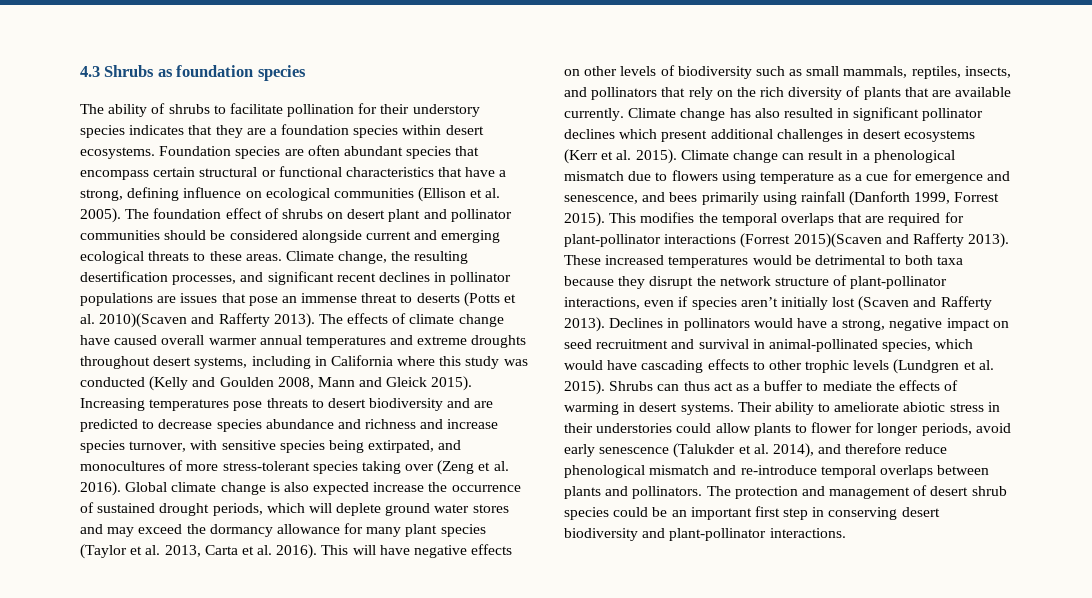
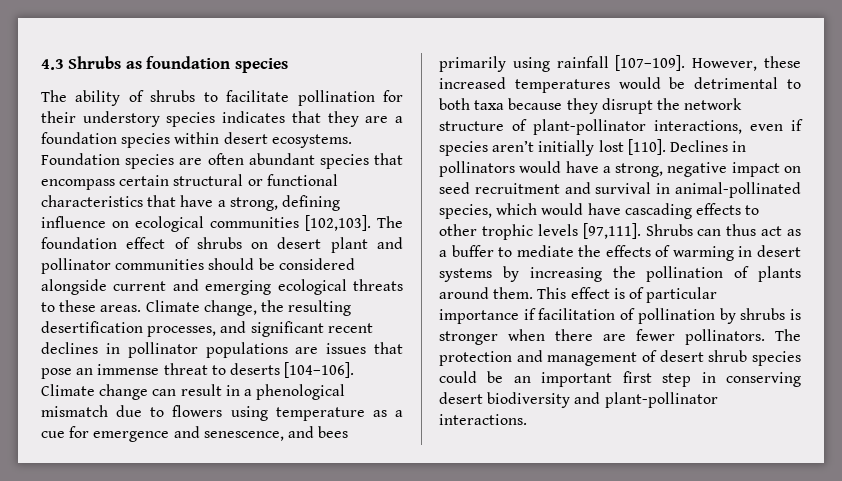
- Foundation species are often abundant species that encompass certain structural or functional characteristics that have a strong, defining influence on ecological communities (Ellison et al. 2005).
+ Foundation species are often abundant species that encompass certain structural or functional characteristics that have a strong, defining influence on ecological communities [102,103].
- Climate change, the resulting desertification processes, and significant recent declines in pollinator populations are issues that pose an immense threat to deserts (Potts et al. 2010)(Scaven and Rafferty 2013). The effects of climate change have caused overall warmer annual temperatures and extreme droughts throughout desert systems, including in California where this study was conducted (Kelly and Goulden 2008, Mann and Gleick 2015). Increasing temperatures pose threats to desert biodiversity and are predicted to decrease species abundance and richness and increase species turnover, with sensitive species being extirpated, and monocultures of more stress-tolerant species taking over (Zeng et al. 2016). Global climate change is also expected increase the occurrence of sustained drought periods, which will deplete ground water stores and may exceed the dormancy allowance for many plant species (Taylor et al. 2013, Carta et al. 2016). This will have negative effects on other levels of biodiversity such as small mammals, reptiles, insects, and pollinators that rely on the rich diversity of plants that are available currently. Climate change has also resulted in significant pollinator declines which present additional challenges in desert ecosystems (Kerr et al. 2015).
+ Climate change, the resulting desertification processes, and significant recent declines in pollinator populations are issues that pose an immense threat to deserts [104–106].
- Climate change can result in a phenological mismatch due to flowers using temperature as a cue for emergence and senescence, and bees primarily using rainfall (Danforth 1999, Forrest 2015). This modifies the temporal overlaps that are required for plant-pollinator interactions (Forrest 2015)(Scaven and Rafferty 2013). These increased temperatures would be detrimental to both taxa because they disrupt the network structure of plant-pollinator interactions, even if species aren’t initially lost (Scaven and Rafferty 2013).
+ Climate change can result in a phenological mismatch due to flowers using temperature as a cue for emergence and senescence, and bees primarily using rainfall [107–109]. However, these increased temperatures would be detrimental to both taxa because they disrupt the network structure of plant-pollinator interactions, even if species aren’t initially lost [110].
- Declines in pollinators would have a strong, negative impact on seed recruitment and survival in animal-pollinated species, which would have cascading effects to other trophic levels (Lundgren et al. 2015).
+ Declines in pollinators would have a strong, negative impact on seed recruitment and survival in animal-pollinated species, which would have cascading effects to other trophic levels [97,111].
- Shrubs can thus act as a buffer to mediate the effects of warming in desert systems. Their ability to ameliorate abiotic stress in their understories could allow plants to flower for longer periods, avoid early senescence (Talukder et al. 2014), and therefore reduce phenological mismatch and re-introduce temporal overlaps between plants and pollinators.
+ Shrubs can thus act as a buffer to mediate the effects of warming in desert systems by increasing the pollination of plants around them. This effect is of particular importance if facilitation of pollination by shrubs is stronger when there are fewer pollinators.

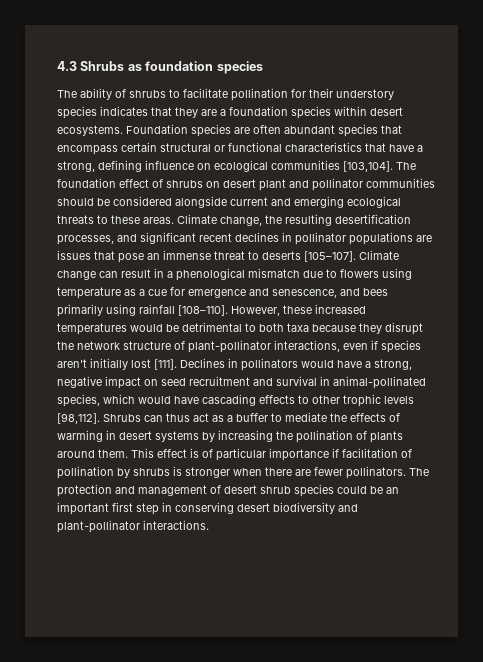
- Foundation species are often abundant species that encompass certain structural or functional characteristics that have a strong, defining influence on ecological communities [102,103].
+ Foundation species are often abundant species that encompass certain structural or functional characteristics that have a strong, defining influence on ecological communities [103,104].
- Climate change, the resulting desertification processes, and significant recent declines in pollinator populations are issues that pose an immense threat to deserts [104–106].
+ Climate change, the resulting desertification processes, and significant recent declines in pollinator populations are issues that pose an immense threat to deserts [105–107].
- Climate change can result in a phenological mismatch due to flowers using temperature as a cue for emergence and senescence, and bees primarily using rainfall [107–109].
+ Climate change can result in a phenological mismatch due to flowers using temperature as a cue for emergence and senescence, and bees primarily using rainfall [108–110].
- However, these increased temperatures would be detrimental to both taxa because they disrupt the network structure of plant-pollinator interactions, even if species aren’t initially lost [110].
+ However, these increased temperatures would be detrimental to both taxa because they disrupt the network structure of plant-pollinator interactions, even if species aren’t initially lost [111].
- Declines in pollinators would have a strong, negative impact on seed recruitment and survival in animal-pollinated species, which would have cascading effects to other trophic levels [97,111].
+ Declines in pollinators would have a strong, negative impact on seed recruitment and survival in animal-pollinated species, which would have cascading effects to other trophic levels [98,112].

